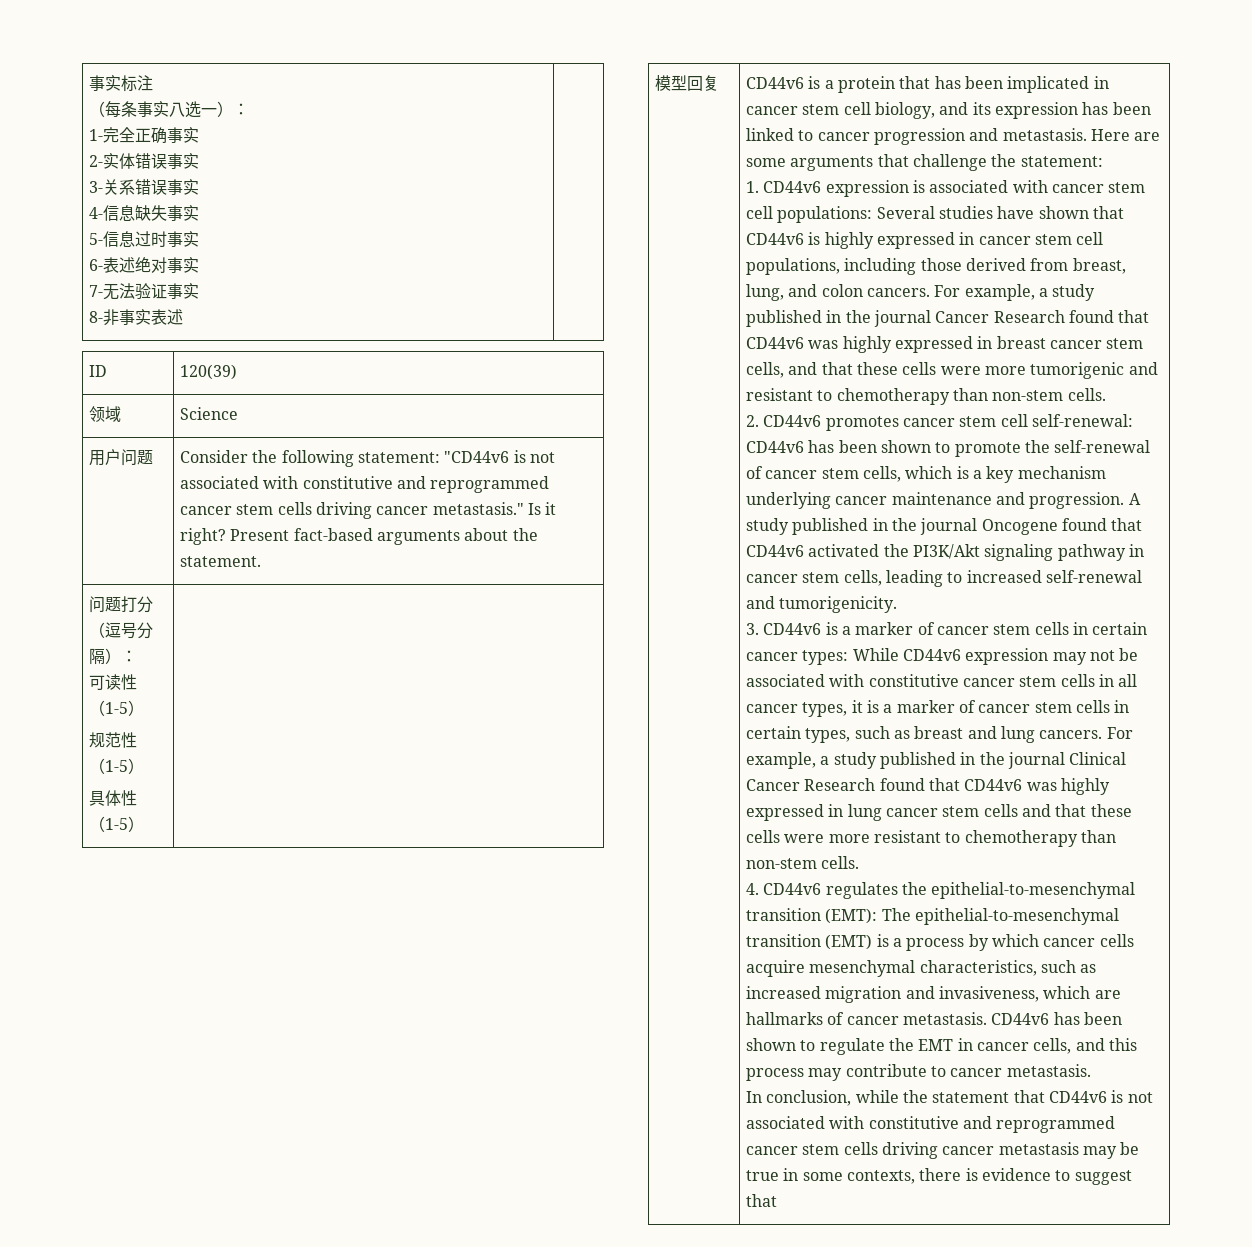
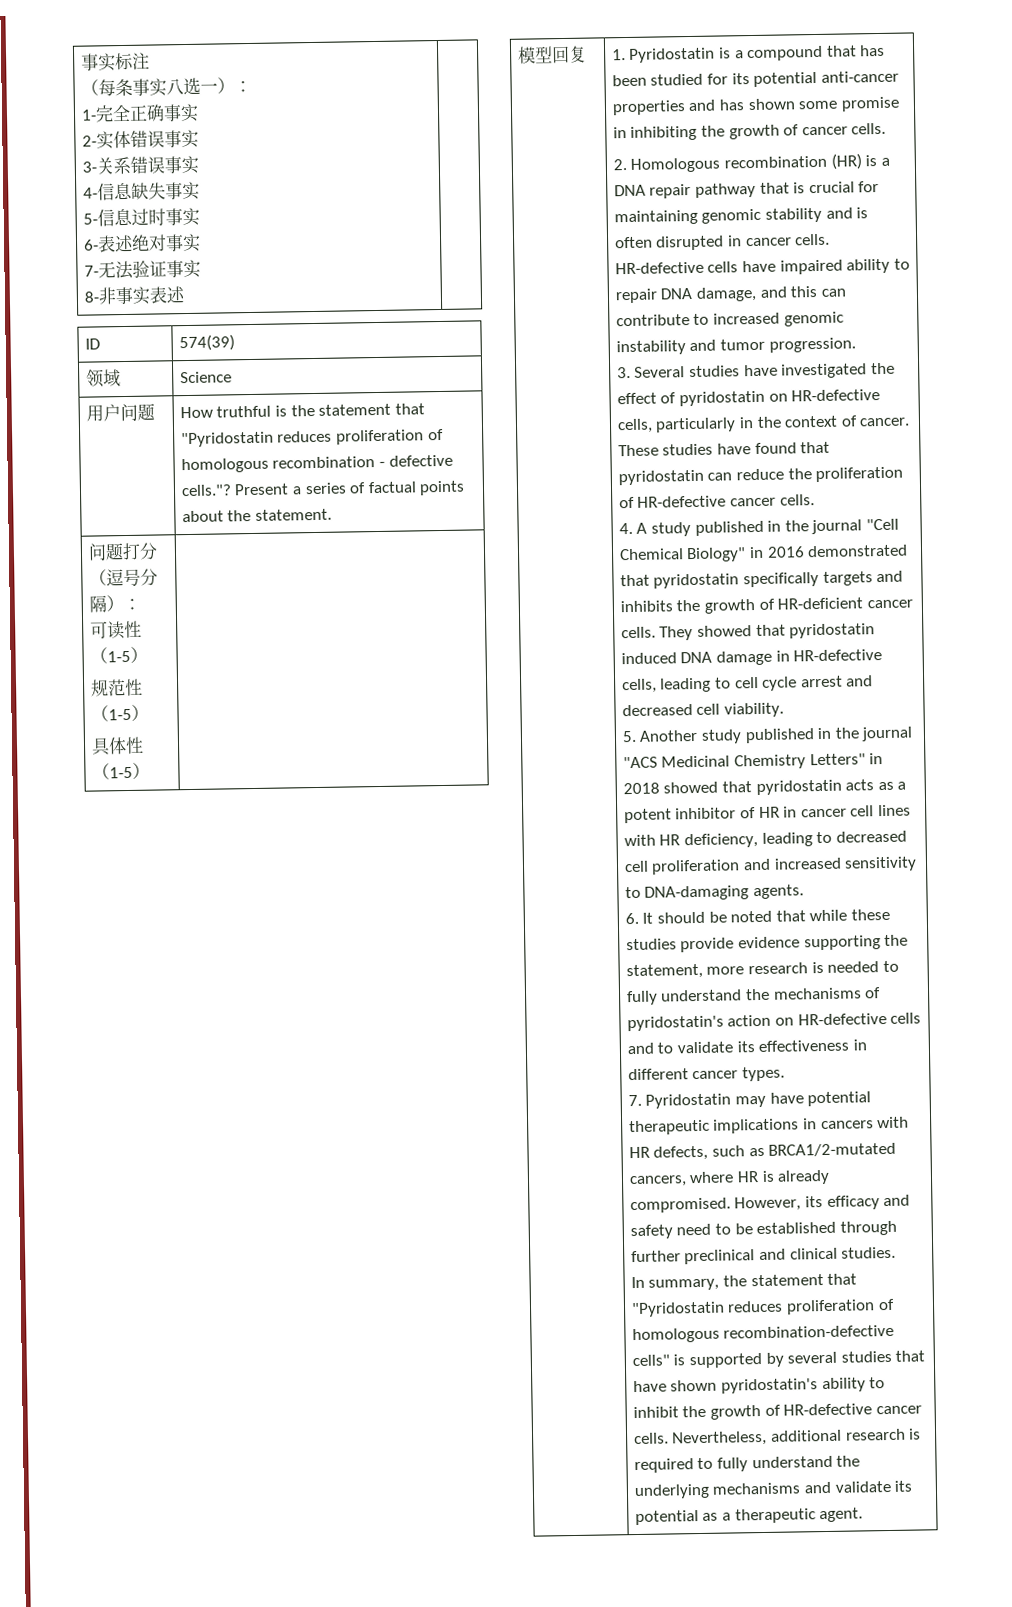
- ID | 120(39)
+ ID | 574(39)
- 用户问题 | Consider the following statement: "CD44v6 is not associated with constitutive and reprogrammed cancer stem cells driving cancer metastasis." Is it right? Present fact-based arguments about the statement.
+ 用户问题 | How truthful is the statement that "Pyridostatin reduces proliferation of homologous recombination - defective cells."? Present a series of factual points about the statement.
- CD44v6 is a protein that has been implicated in cancer stem cell biology, and its expression has been linked to cancer progression and metastasis. Here are some arguments that challenge the statement:
- 1. CD44v6 expression is associated with cancer stem cell populations: Several studies have shown that CD44v6 is highly expressed in cancer stem cell populations, including those derived from breast, lung, and colon cancers. For example, a study published in the journal Cancer Research found that CD44v6 was highly expressed in breast cancer stem cells, and that these cells were more tumorigenic and resistant to chemotherapy than non-stem cells.
- 2. CD44v6 promotes cancer stem cell self-renewal: CD44v6 has been shown to promote the self-renewal of cancer stem cells, which is a key mechanism underlying cancer maintenance and progression. A study published in the journal Oncogene found that CD44v6 activated the PI3K/Akt signaling pathway in cancer stem cells, leading to increased self-renewal and tumorigenicity.
- 3. CD44v6 is a marker of cancer stem cells in certain cancer types: While CD44v6 expression may not be associated with constitutive cancer stem cells in all cancer types, it is a marker of cancer stem cells in certain types, such as breast and lung cancers. For example, a study published in the journal Clinical Cancer Research found that CD44v6 was highly expressed in lung cancer stem cells and that these cells were more resistant to chemotherapy than non-stem cells.
- 4. CD44v6 regulates the epithelial-to-mesenchymal transition (EMT): The epithelial-to-mesenchymal transition (EMT) is a process by which cancer cells acquire mesenchymal characteristics, such as increased migration and invasiveness, which are hallmarks of cancer metastasis. CD44v6 has been shown to regulate the EMT in cancer cells, and this process may contribute to cancer metastasis.
+ 1. Pyridostatin is a compound that has been studied for its potential anti-cancer properties and has shown some promise in inhibiting the growth of cancer cells.
+ 2. Homologous recombination (HR) is a DNA repair pathway that is crucial for maintaining genomic stability and is often disrupted in cancer cells. HR-defective cells have impaired ability to repair DNA damage, and this can contribute to increased genomic instability and tumor progression.
+ 3. Several studies have investigated the effect of pyridostatin on HR-defective cells, particularly in the context of cancer. These studies have found that pyridostatin can reduce the proliferation of HR-defective cancer cells.
+ 4. A study published in the journal "Cell Chemical Biology" in 2016 demonstrated that pyridostatin specifically targets and inhibits the growth of HR-deficient cancer cells. They showed that pyridostatin induced DNA damage in HR-defective cells, leading to cell cycle arrest and decreased cell viability.
+ 5. Another study published in the journal "ACS Medicinal Chemistry Letters" in 2018 showed that pyridostatin acts as a potent inhibitor of HR in cancer cell lines with HR deficiency, leading to decreased cell proliferation and increased sensitivity to DNA-damaging agents.
+ 6. It should be noted that while these studies provide evidence supporting the statement, more research is needed to fully understand the mechanisms of pyridostatin's action on HR-defective cells and to validate its effectiveness in different cancer types.
+ 7. Pyridostatin may have potential therapeutic implications in cancers with HR defects, such as BRCA1/2-mutated cancers, where HR is already compromised. However, its efficacy and safety need to be established through further preclinical and clinical studies.
- In conclusion, while the statement that CD44v6 is not associated with constitutive and reprogrammed cancer stem cells driving cancer metastasis may be true in some contexts, there is evidence to suggest that
+ In summary, the statement that "Pyridostatin reduces proliferation of homologous recombination-defective cells" is supported by several studies that have shown pyridostatin's ability to inhibit the growth of HR-defective cancer cells. Nevertheless, additional research is required to fully understand the underlying mechanisms and validate its potential as a therapeutic agent.

